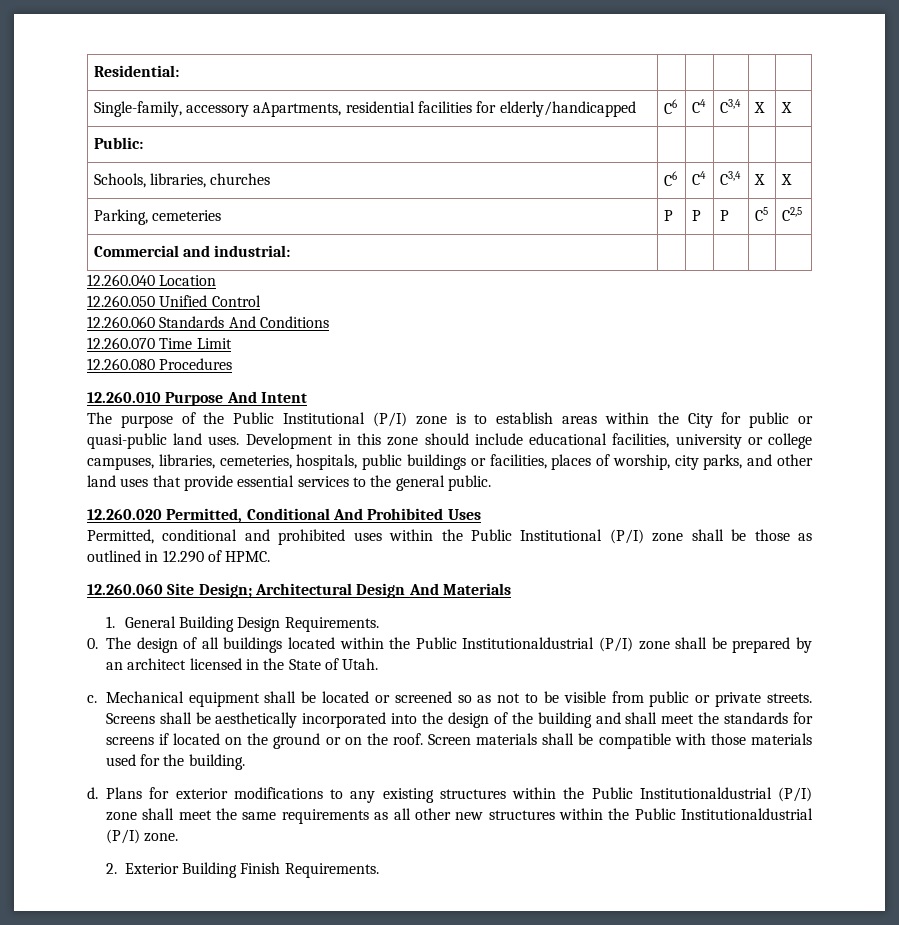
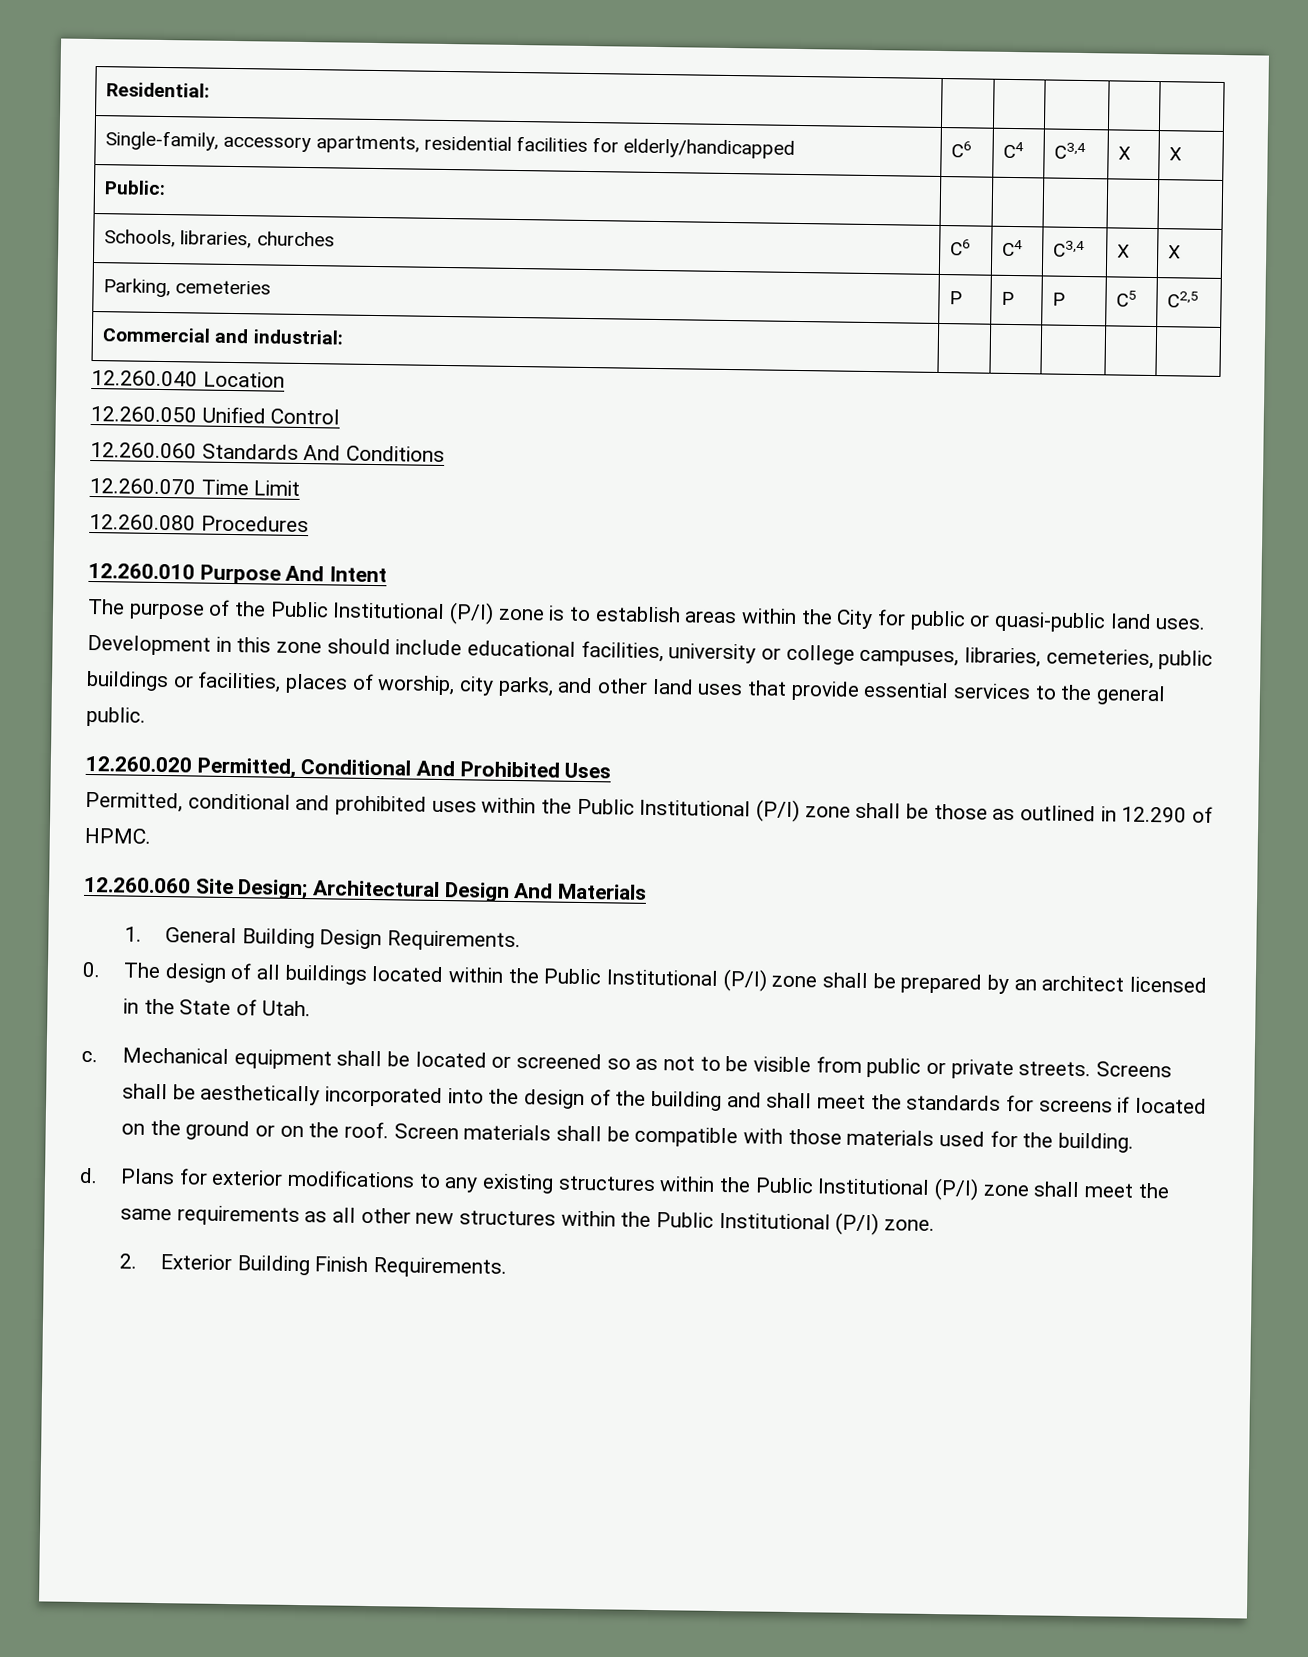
- Single-family, accessory aApartments, residential facilities for elderly/handicapped | C6 | C4 | C3,4 | X | X
+ Single-family, accessory apartments, residential facilities for elderly/handicapped | C6 | C4 | C3,4 | X | X
- Development in this zone should include educational facilities, university or college campuses, libraries, cemeteries, hospitals, public buildings or facilities, places of worship, city parks, and other land uses that provide essential services to the general public.
+ Development in this zone should include educational facilities, university or college campuses, libraries, cemeteries, public buildings or facilities, places of worship, city parks, and other land uses that provide essential services to the general public.
- 0. The design of all buildings located within the Public Institutionaldustrial (P/I) zone shall be prepared by an architect licensed in the State of Utah.
+ 0. The design of all buildings located within the Public Institutional (P/I) zone shall be prepared by an architect licensed in the State of Utah.
- Plans for exterior modifications to any existing structures within the Public Institutionaldustrial (P/I) zone shall meet the same requirements as all other new structures within the Public Institutionaldustrial (P/I) zone.
+ Plans for exterior modifications to any existing structures within the Public Institutional (P/I) zone shall meet the same requirements as all other new structures within the Public Institutional (P/I) zone.

